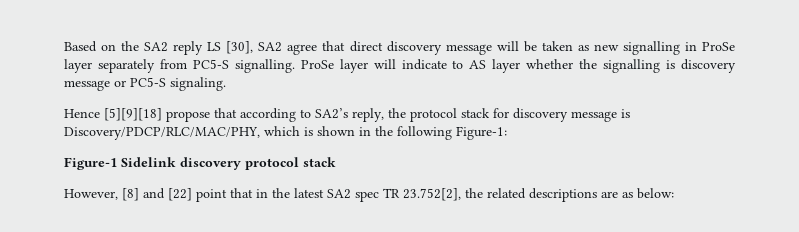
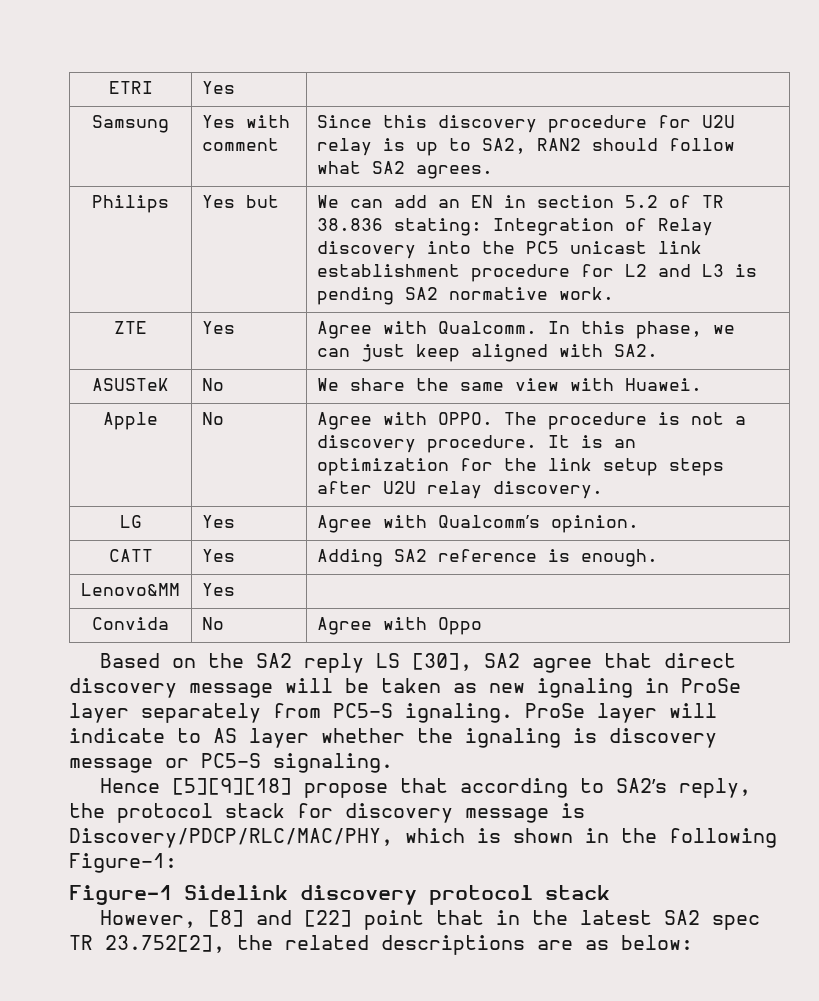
+ ETRI | Yes |
+ Samsung | Yes with comment | Since this discovery procedure for U2U relay is up to SA2, RAN2 should follow what SA2 agrees.
+ Philips | Yes but | We can add an EN in section 5.2 of TR 38.836 stating: Integration of Relay discovery into the PC5 unicast link establishment procedure for L2 and L3 is pending SA2 normative work.
+ ZTE | Yes | Agree with Qualcomm. In this phase, we can just keep aligned with SA2.
+ ASUSTeK | No | We share the same view with Huawei.
+ Apple | No | Agree with OPPO. The procedure is not a discovery procedure. It is an optimization for the link setup steps after U2U relay discovery.
+ LG | Yes | Agree with Qualcomm’s opinion.
+ CATT | Yes | Adding SA2 reference is enough.
+ Lenovo&MM | Yes |
+ Convida | No | Agree with Oppo
- Based on the SA2 reply LS [30], SA2 agree that direct discovery message will be taken as new signalling in ProSe layer separately from PC5-S signalling.
+ Based on the SA2 reply LS [30], SA2 agree that direct discovery message will be taken as new ignaling in ProSe layer separately from PC5-S ignaling.
- ProSe layer will indicate to AS layer whether the signalling is discovery message or PC5-S signaling.
+ ProSe layer will indicate to AS layer whether the ignaling is discovery message or PC5-S signaling.

